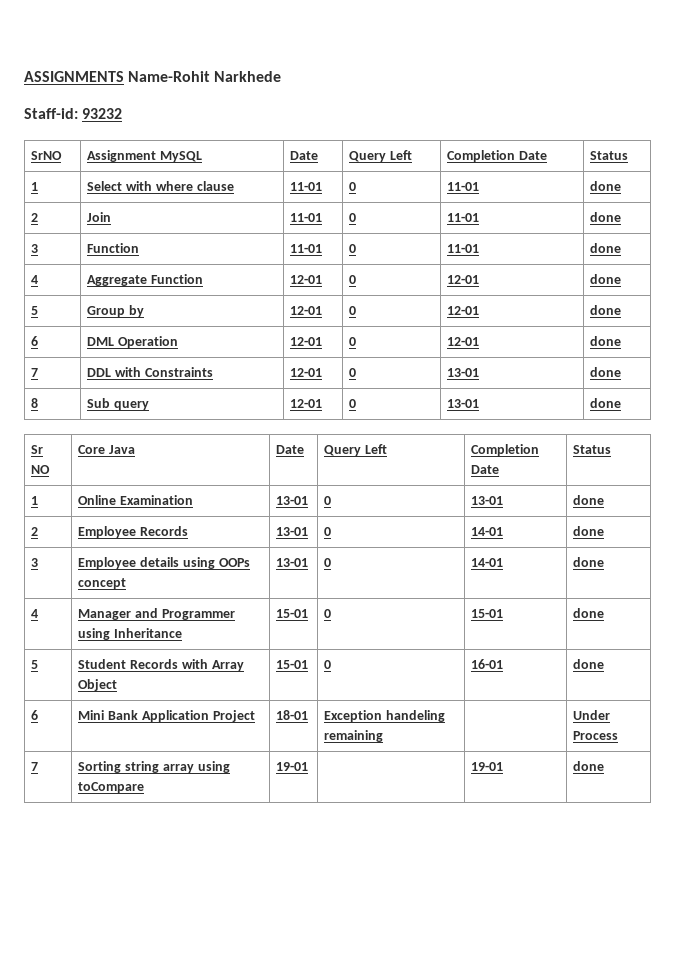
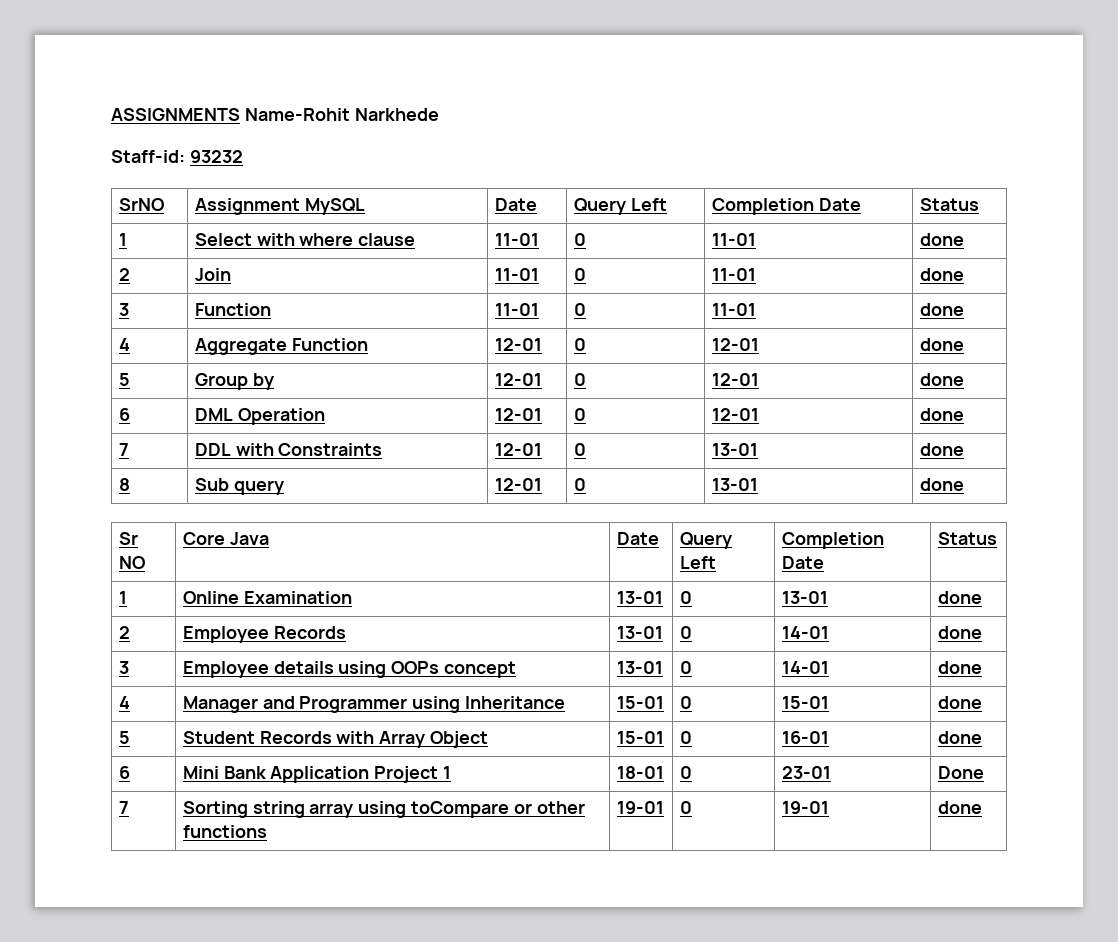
- 6 | Mini Bank Application Project | 18-01 | Exception handeling remaining | | Under Process
+ 6 | Mini Bank Application Project 1 | 18-01 | 0 | 23-01 | Done
- 7 | Sorting string array using toCompare | 19-01 | | 19-01 | done
+ 7 | Sorting string array using toCompare or other functions | 19-01 | 0 | 19-01 | done

